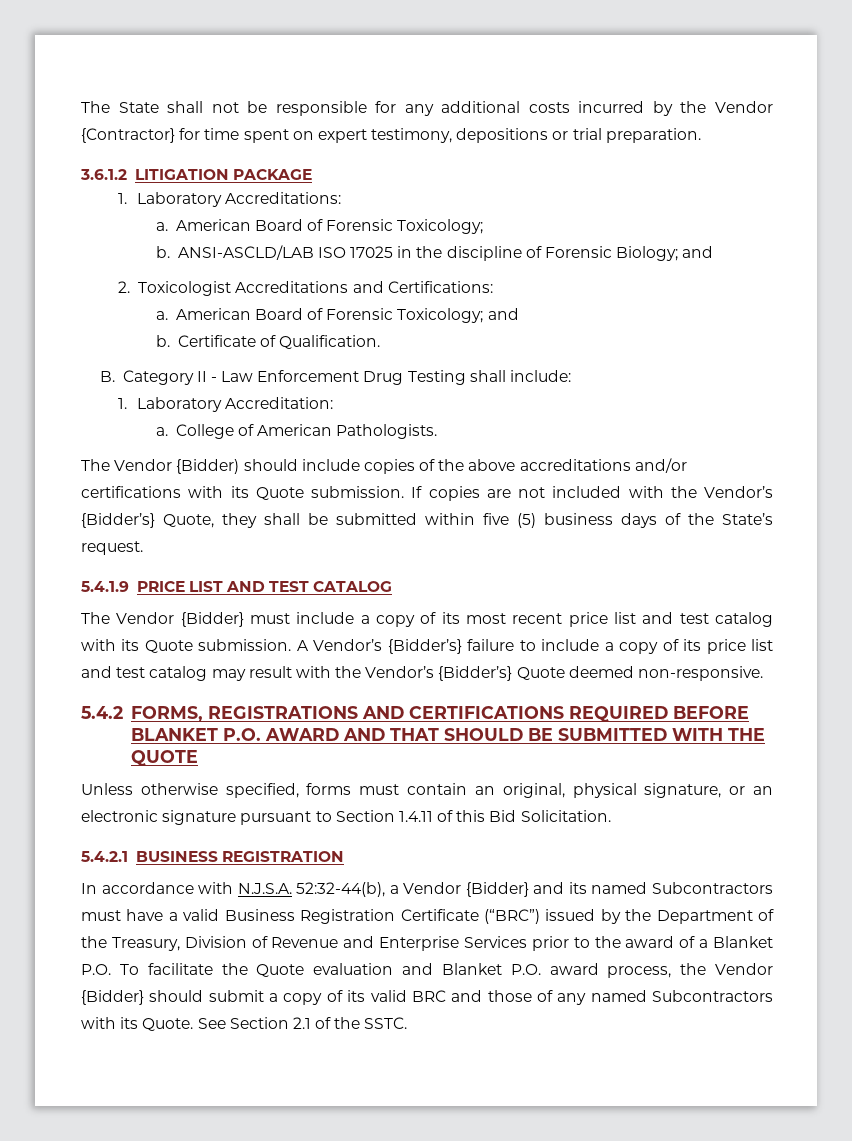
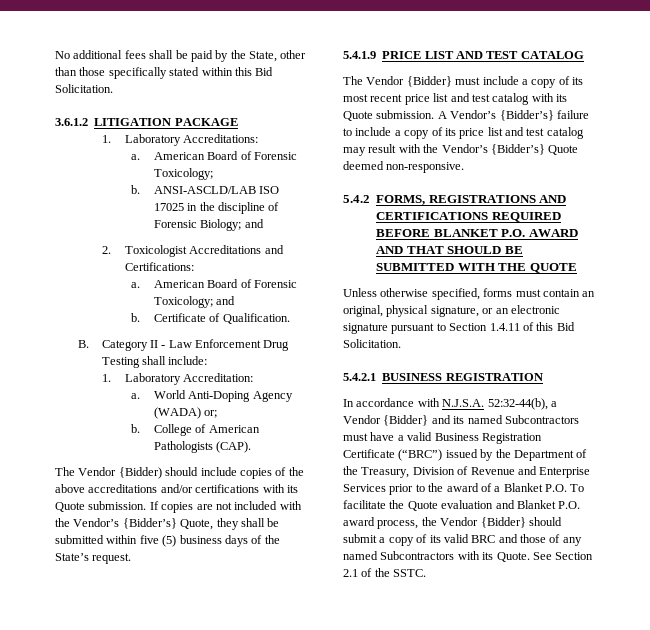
- The State shall not be responsible for any additional costs incurred by the Vendor {Contractor} for time spent on expert testimony, depositions or trial preparation.
+ No additional fees shall be paid by the State, other than those specifically stated within this Bid Solicitation.
+ World Anti-Doping Agency (WADA) or;
+ b.
- College of American Pathologists.
+ College of American Pathologists (CAP).

